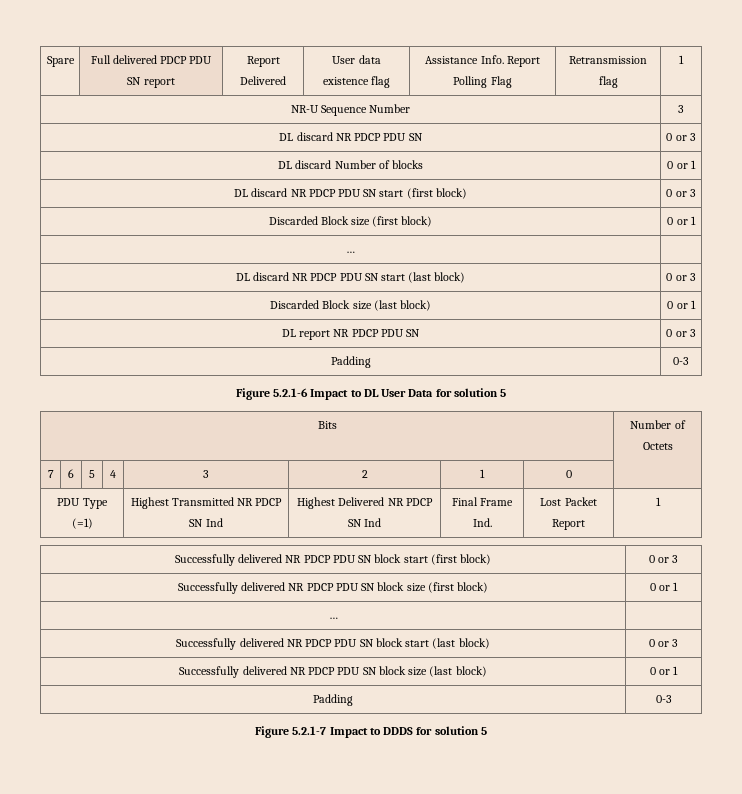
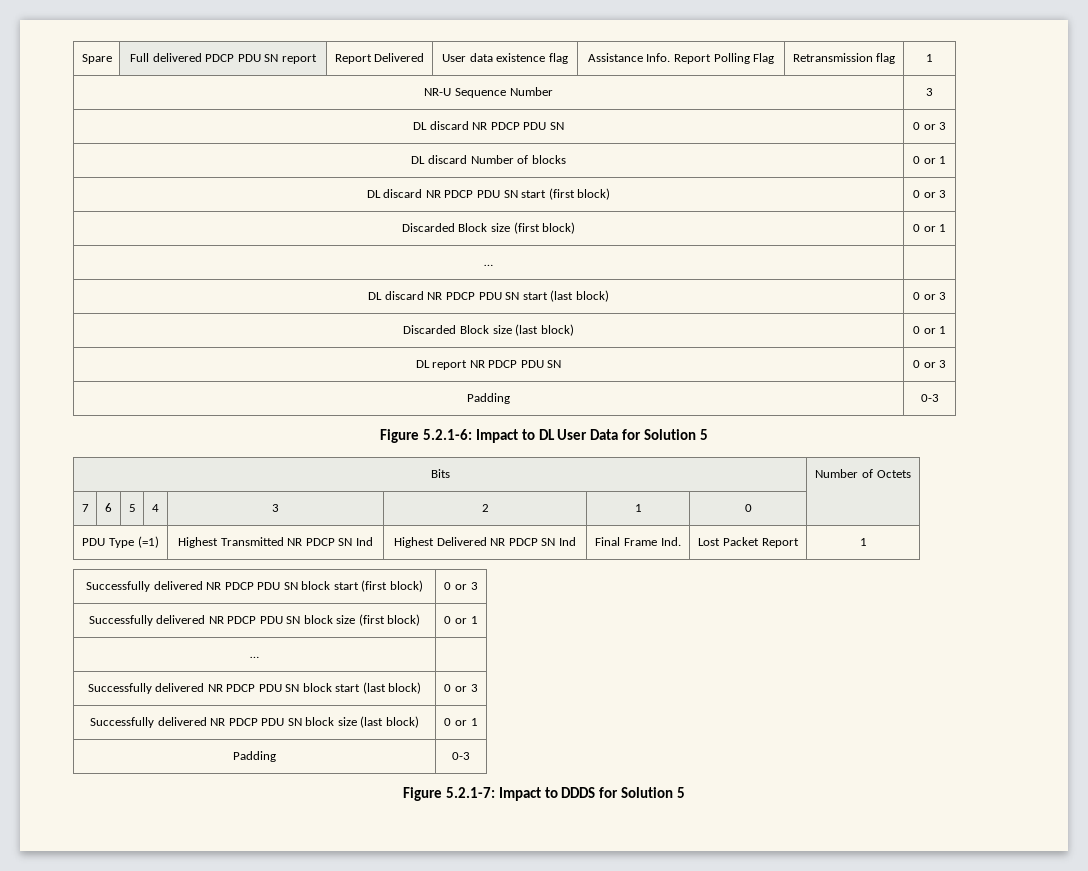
- Figure 5.2.1-6 Impact to DL User Data for solution 5
+ Figure 5.2.1-6: Impact to DL User Data for Solution 5
- Figure 5.2.1-7 Impact to DDDS for solution 5
+ Figure 5.2.1-7: Impact to DDDS for Solution 5

